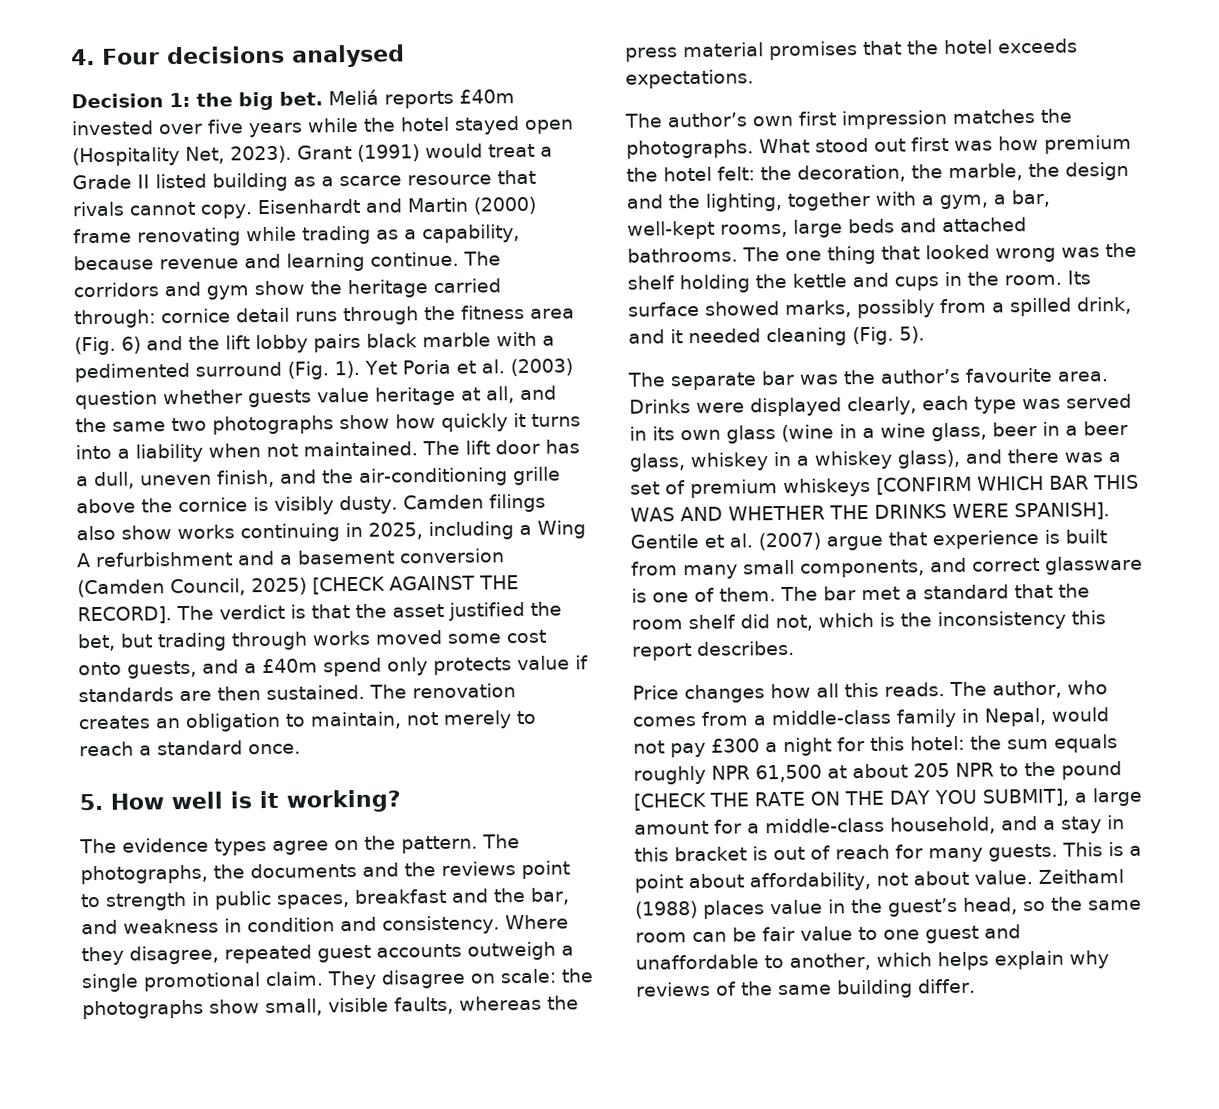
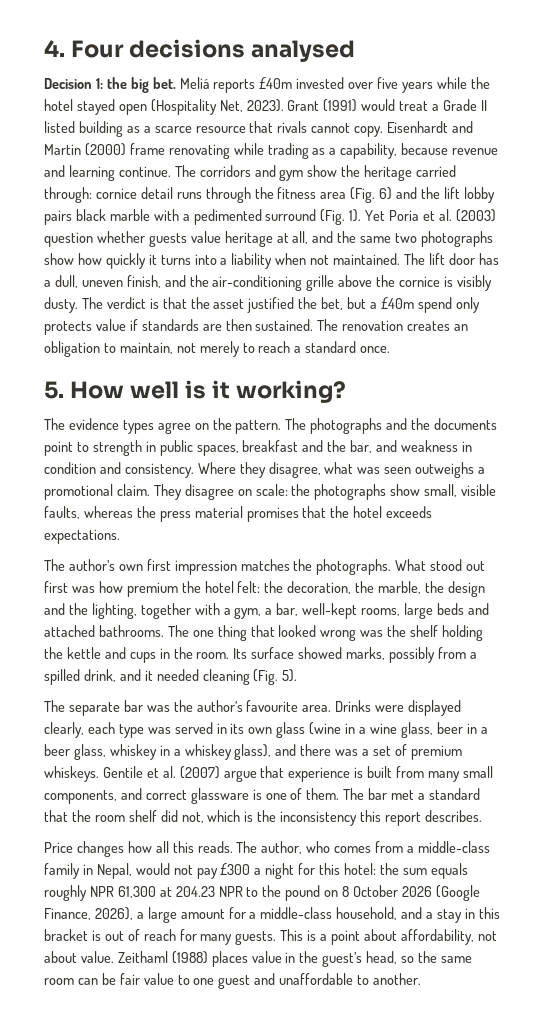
- Camden filings also show works continuing in 2025, including a Wing A refurbishment and a basement conversion (Camden Council, 2025) [CHECK AGAINST THE RECORD].
- The verdict is that the asset justified the bet, but trading through works moved some cost onto guests, and a £40m spend only protects value if standards are then sustained.
+ The verdict is that the asset justified the bet, but a £40m spend only protects value if standards are then sustained.
- The photographs, the documents and the reviews point to strength in public spaces, breakfast and the bar, and weakness in condition and consistency.
+ The photographs and the documents point to strength in public spaces, breakfast and the bar, and weakness in condition and consistency.
- Where they disagree, repeated guest accounts outweigh a single promotional claim.
+ Where they disagree, what was seen outweighs a promotional claim.
- Drinks were displayed clearly, each type was served in its own glass (wine in a wine glass, beer in a beer glass, whiskey in a whiskey glass), and there was a set of premium whiskeys [CONFIRM WHICH BAR THIS WAS AND WHETHER THE DRINKS WERE SPANISH].
+ Drinks were displayed clearly, each type was served in its own glass (wine in a wine glass, beer in a beer glass, whiskey in a whiskey glass), and there was a set of premium whiskeys.
- The author, who comes from a middle-class family in Nepal, would not pay £300 a night for this hotel: the sum equals roughly NPR 61,500 at about 205 NPR to the pound [CHECK THE RATE ON THE DAY YOU SUBMIT], a large amount for a middle-class household, and a stay in this bracket is out of reach for many guests.
+ The author, who comes from a middle-class family in Nepal, would not pay £300 a night for this hotel: the sum equals roughly NPR 61,300 at 204.23 NPR to the pound on 8 October 2026 (Google Finance, 2026), a large amount for a middle-class household, and a stay in this bracket is out of reach for many guests.
- Zeithaml (1988) places value in the guest’s head, so the same room can be fair value to one guest and unaffordable to another, which helps explain why reviews of the same building differ.
+ Zeithaml (1988) places value in the guest’s head, so the same room can be fair value to one guest and unaffordable to another.

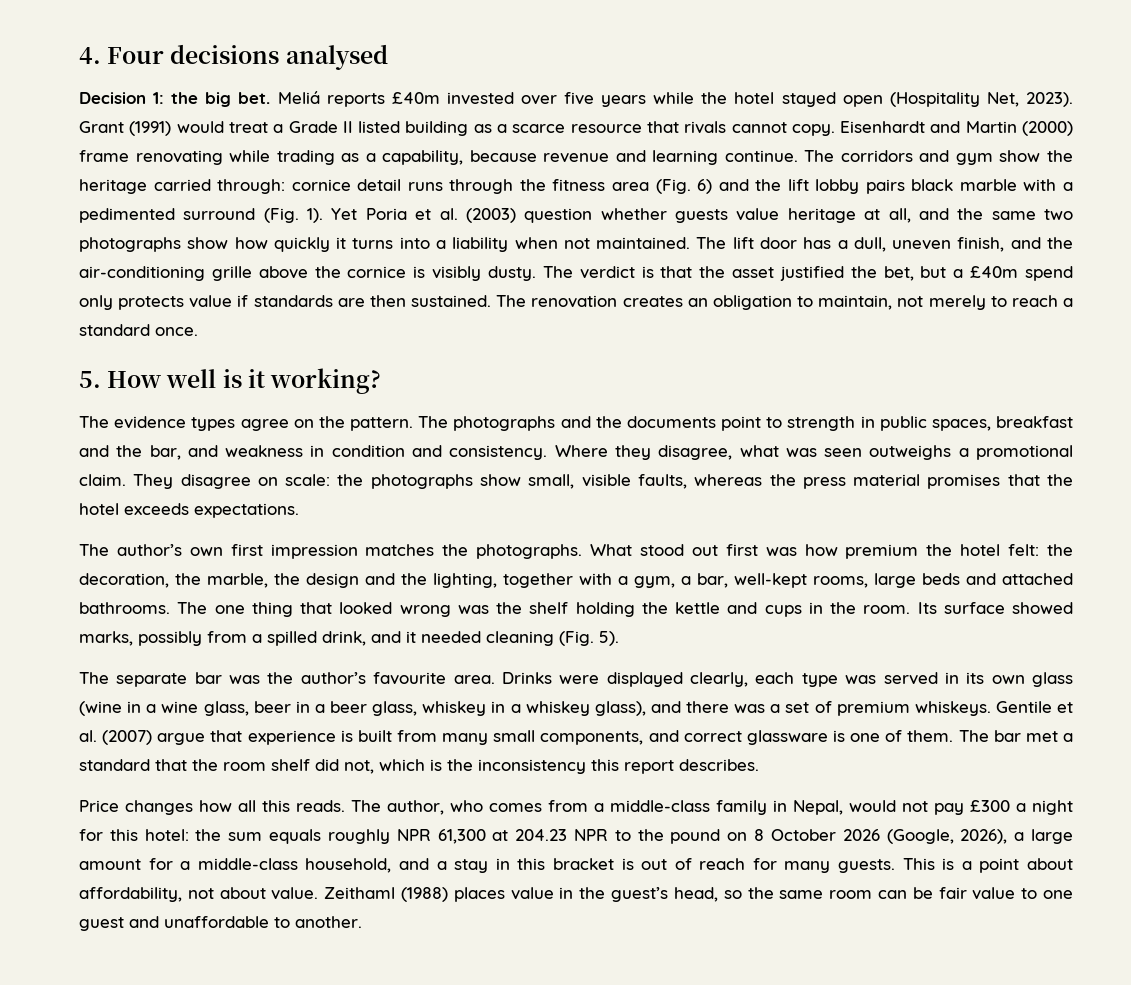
- The author, who comes from a middle-class family in Nepal, would not pay £300 a night for this hotel: the sum equals roughly NPR 61,300 at 204.23 NPR to the pound on 8 October 2026 (Google Finance, 2026), a large amount for a middle-class household, and a stay in this bracket is out of reach for many guests.
+ The author, who comes from a middle-class family in Nepal, would not pay £300 a night for this hotel: the sum equals roughly NPR 61,300 at 204.23 NPR to the pound on 8 October 2026 (Google, 2026), a large amount for a middle-class household, and a stay in this bracket is out of reach for many guests.

